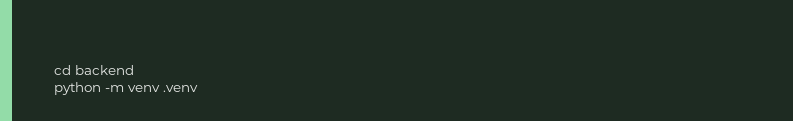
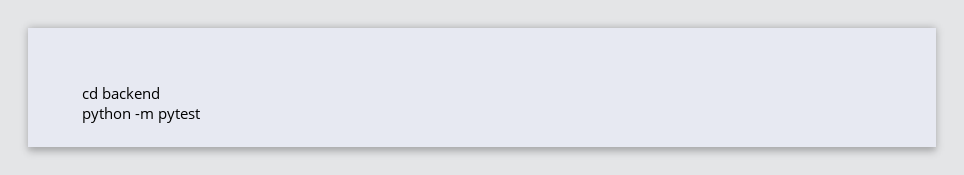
- python -m venv .venv
+ python -m pytest

